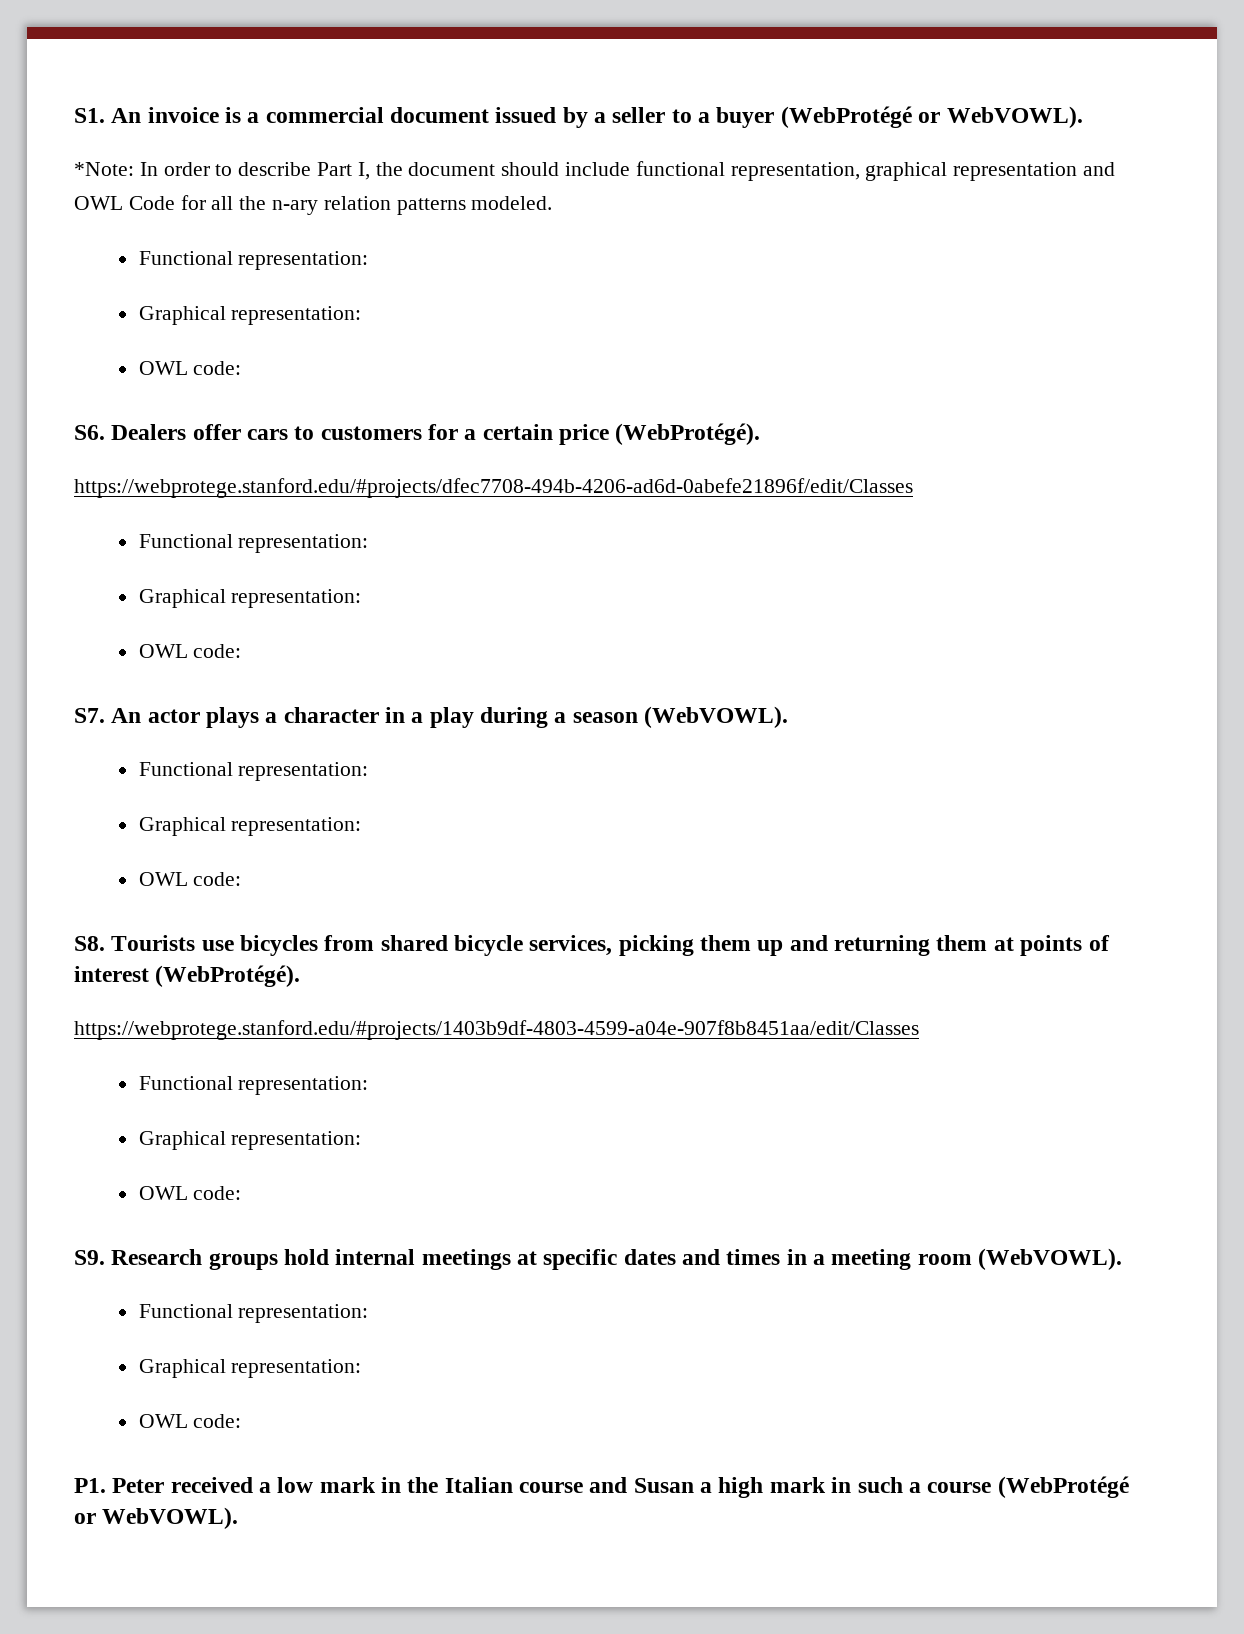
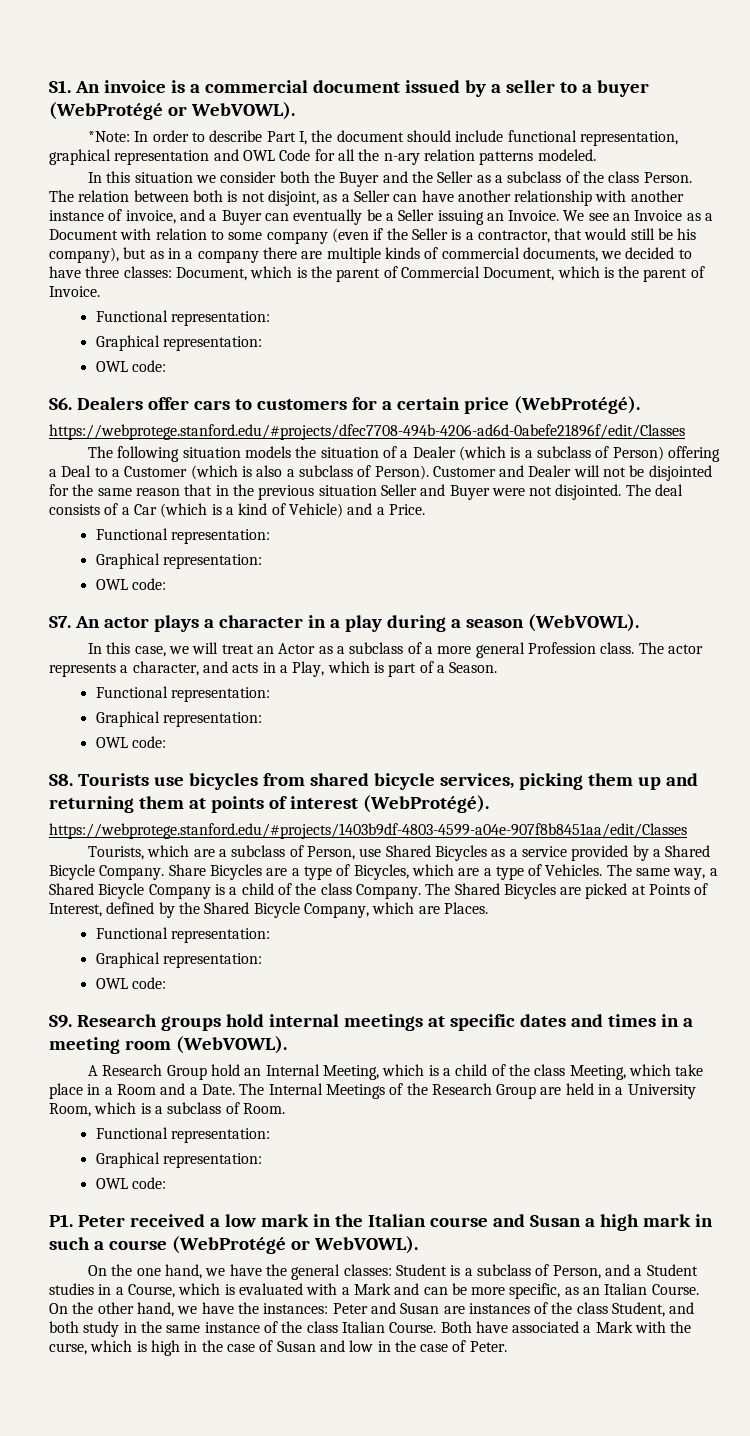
+ In this situation we consider both the Buyer and the Seller as a subclass of the class Person. The relation between both is not disjoint, as a Seller can have another relationship with another instance of invoice, and a Buyer can eventually be a Seller issuing an Invoice. We see an Invoice as a Document with relation to some company (even if the Seller is a contractor, that would still be his company), but as in a company there are multiple kinds of commercial documents, we decided to have three classes: Document, which is the parent of Commercial Document, which is the parent of Invoice.
+ The following situation models the situation of a Dealer (which is a subclass of Person) offering a Deal to a Customer (which is also a subclass of Person). Customer and Dealer will not be disjointed for the same reason that in the previous situation Seller and Buyer were not disjointed. The deal consists of a Car (which is a kind of Vehicle) and a Price.
+ In this case, we will treat an Actor as a subclass of a more general Profession class. The actor represents a character, and acts in a Play, which is part of a Season.
+ Tourists, which are a subclass of Person, use Shared Bicycles as a service provided by a Shared Bicycle Company. Share Bicycles are a type of Bicycles, which are a type of Vehicles. The same way, a Shared Bicycle Company is a child of the class Company. The Shared Bicycles are picked at Points of Interest, defined by the Shared Bicycle Company, which are Places.
+ A Research Group hold an Internal Meeting, which is a child of the class Meeting, which take place in a Room and a Date. The Internal Meetings of the Research Group are held in a University Room, which is a subclass of Room.
+ On the one hand, we have the general classes: Student is a subclass of Person, and a Student studies in a Course, which is evaluated with a Mark and can be more specific, as an Italian Course. On the other hand, we have the instances: Peter and Susan are instances of the class Student, and both study in the same instance of the class Italian Course. Both have associated a Mark with the curse, which is high in the case of Susan and low in the case of Peter.

